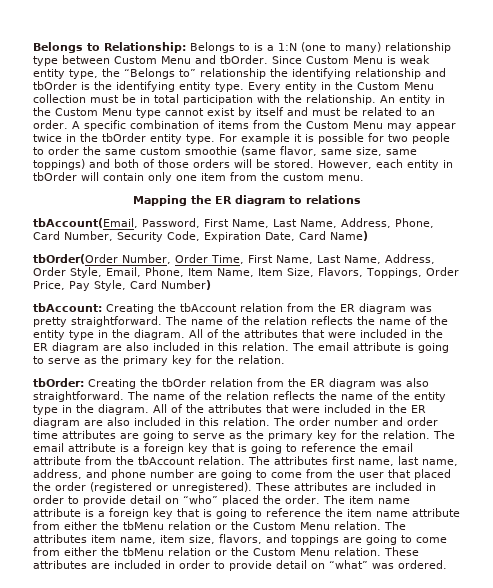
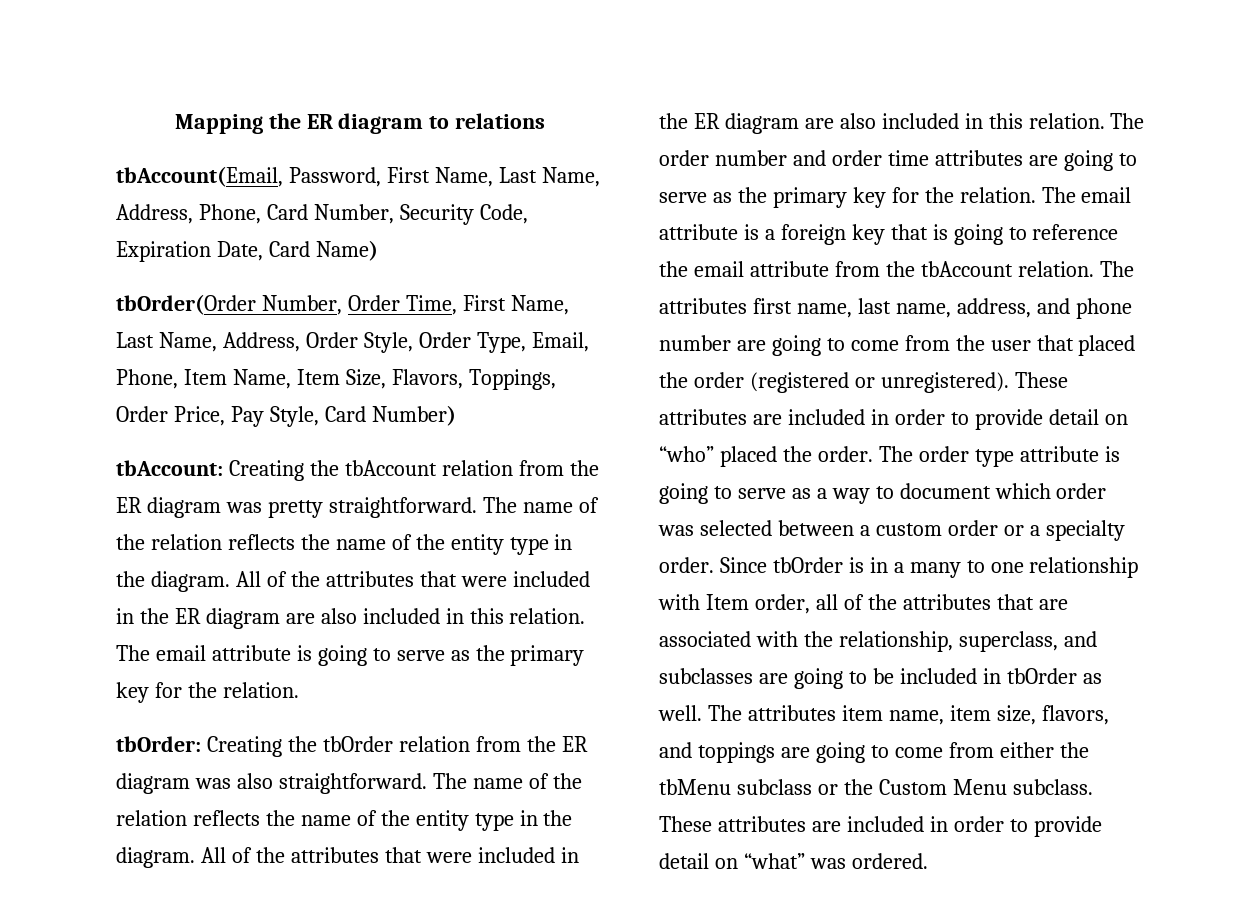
- Belongs to Relationship: Belongs to is a 1:N (one to many) relationship type between Custom Menu and tbOrder. Since Custom Menu is weak entity type, the “Belongs to” relationship the identifying relationship and tbOrder is the identifying entity type. Every entity in the Custom Menu collection must be in total participation with the relationship. An entity in the Custom Menu type cannot exist by itself and must be related to an order. A specific combination of items from the Custom Menu may appear twice in the tbOrder entity type. For example it is possible for two people to order the same custom smoothie (same flavor, same size, same toppings) and both of those orders will be stored. However, each entity in tbOrder will contain only one item from the custom menu.
- tbOrder(Order Number, Order Time, First Name, Last Name, Address, Order Style, Email, Phone, Item Name, Item Size, Flavors, Toppings, Order Price, Pay Style, Card Number)
+ tbOrder(Order Number, Order Time, First Name, Last Name, Address, Order Style, Order Type, Email, Phone, Item Name, Item Size, Flavors, Toppings, Order Price, Pay Style, Card Number)
- The item name attribute is a foreign key that is going to reference the item name attribute from either the tbMenu relation or the Custom Menu relation.
+ The order type attribute is going to serve as a way to document which order was selected between a custom order or a specialty order. Since tbOrder is in a many to one relationship with Item order, all of the attributes that are associated with the relationship, superclass, and subclasses are going to be included in tbOrder as well.
- The attributes item name, item size, flavors, and toppings are going to come from either the tbMenu relation or the Custom Menu relation.
+ The attributes item name, item size, flavors, and toppings are going to come from either the tbMenu subclass or the Custom Menu subclass.

